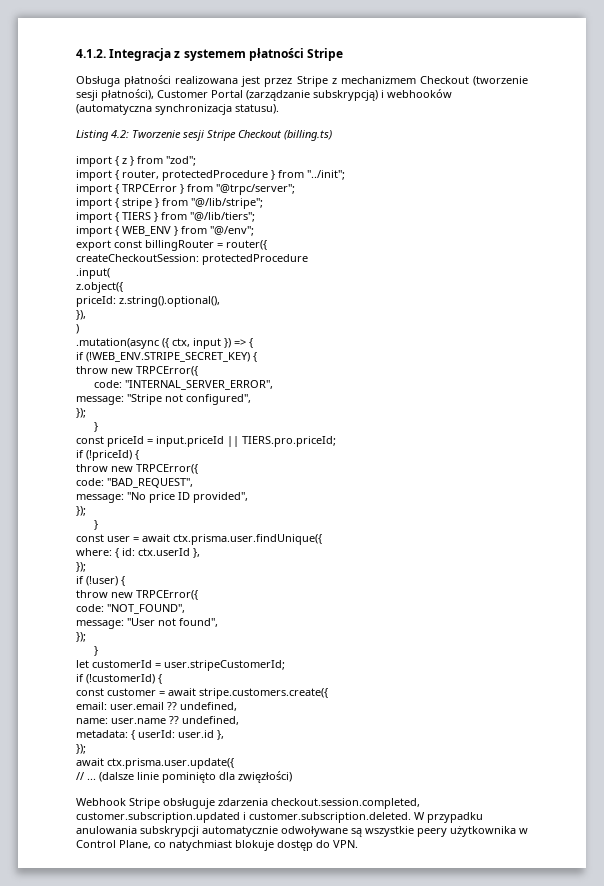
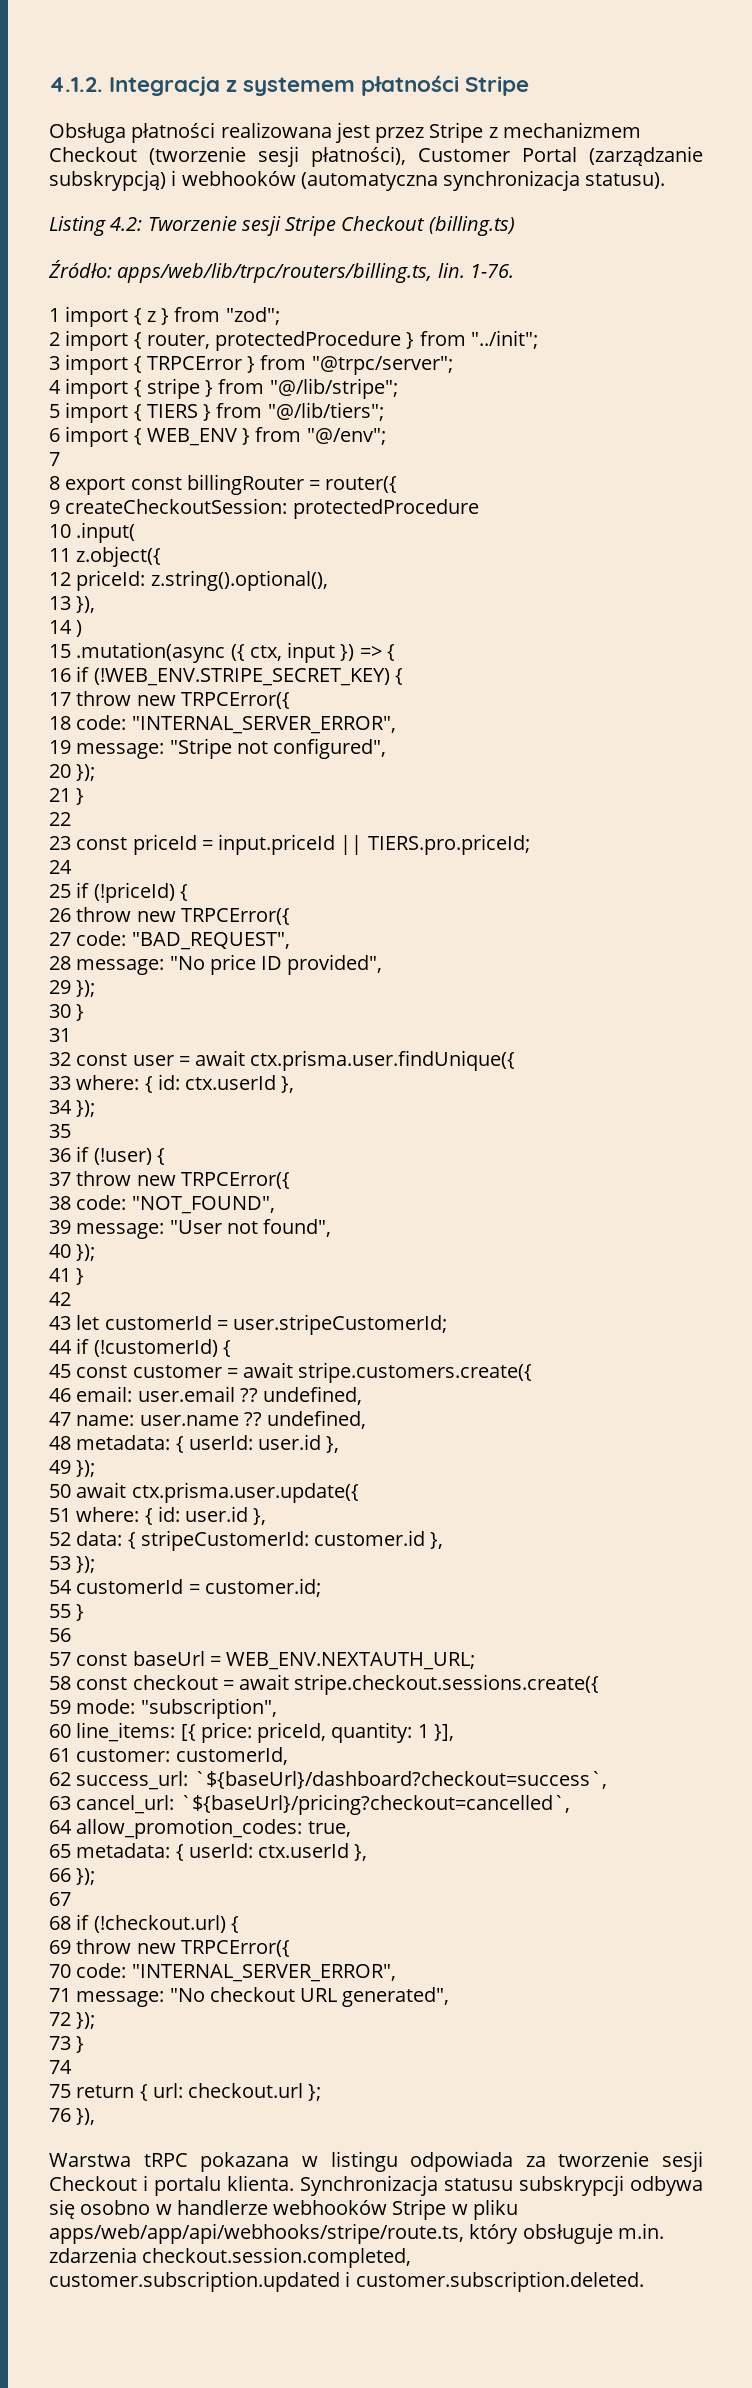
- import { z } from "zod";
+ Źródło: apps/web/lib/trpc/routers/billing.ts, lin. 1-76.
+ 1 import { z } from "zod";
- import { router, protectedProcedure } from "../init";
+ 2 import { router, protectedProcedure } from "../init";
- import { TRPCError } from "@trpc/server";
+ 3 import { TRPCError } from "@trpc/server";
- import { stripe } from "@/lib/stripe";
+ 4 import { stripe } from "@/lib/stripe";
- import { TIERS } from "@/lib/tiers";
+ 5 import { TIERS } from "@/lib/tiers";
- import { WEB_ENV } from "@/env";
+ 6 import { WEB_ENV } from "@/env";
- export const billingRouter = router({
+ 7
+ 8 export const billingRouter = router({
- createCheckoutSession: protectedProcedure
+ 9 createCheckoutSession: protectedProcedure
- .input(
+ 10 .input(
- z.object({
+ 11 z.object({
- priceId: z.string().optional(),
+ 12 priceId: z.string().optional(),
- }),
- )
+ 13 }),
+ 14 )
- .mutation(async ({ ctx, input }) => {
+ 15 .mutation(async ({ ctx, input }) => {
- if (!WEB_ENV.STRIPE_SECRET_KEY) {
- throw new TRPCError({
- code: "INTERNAL_SERVER_ERROR",
- message: "Stripe not configured",
- });
- }
- const priceId = input.priceId || TIERS.pro.priceId;
+ 16 if (!WEB_ENV.STRIPE_SECRET_KEY) {
+ 17 throw new TRPCError({
+ 18 code: "INTERNAL_SERVER_ERROR",
+ 19 message: "Stripe not configured",
+ 20 });
+ 21 }
+ 22
+ 23 const priceId = input.priceId || TIERS.pro.priceId;
- if (!priceId) {
- throw new TRPCError({
- code: "BAD_REQUEST",
+ 24
+ 25 if (!priceId) {
+ 26 throw new TRPCError({
+ 27 code: "BAD_REQUEST",
- message: "No price ID provided",
- });
- }
- const user = await ctx.prisma.user.findUnique({
+ 28 message: "No price ID provided",
+ 29 });
+ 30 }
+ 31
+ 32 const user = await ctx.prisma.user.findUnique({
- where: { id: ctx.userId },
- });
- if (!user) {
- throw new TRPCError({
- code: "NOT_FOUND",
+ 33 where: { id: ctx.userId },
+ 34 });
+ 35
+ 36 if (!user) {
+ 37 throw new TRPCError({
+ 38 code: "NOT_FOUND",
- message: "User not found",
- });
- }
- let customerId = user.stripeCustomerId;
+ 39 message: "User not found",
+ 40 });
+ 41 }
+ 42
+ 43 let customerId = user.stripeCustomerId;
- if (!customerId) {
+ 44 if (!customerId) {
- const customer = await stripe.customers.create({
+ 45 const customer = await stripe.customers.create({
- email: user.email ?? undefined,
+ 46 email: user.email ?? undefined,
- name: user.name ?? undefined,
+ 47 name: user.name ?? undefined,
- metadata: { userId: user.id },
- });
- await ctx.prisma.user.update({
+ 48 metadata: { userId: user.id },
+ 49 });
+ 50 await ctx.prisma.user.update({
- // ... (dalsze linie pominięto dla zwięzłości)
- Webhook Stripe obsługuje zdarzenia checkout.session.completed, customer.subscription.updated i customer.subscription.deleted. W przypadku anulowania subskrypcji automatycznie odwoływane są wszystkie peery użytkownika w Control Plane, co natychmiast blokuje dostęp do VPN.
+ 51 where: { id: user.id },
+ 52 data: { stripeCustomerId: customer.id },
+ 53 });
+ 54 customerId = customer.id;
+ 55 }
+ 56
+ 57 const baseUrl = WEB_ENV.NEXTAUTH_URL;
+ 58 const checkout = await stripe.checkout.sessions.create({
+ 59 mode: "subscription",
+ 60 line_items: [{ price: priceId, quantity: 1 }],
+ 61 customer: customerId,
+ 62 success_url: `${baseUrl}/dashboard?checkout=success`,
+ 63 cancel_url: `${baseUrl}/pricing?checkout=cancelled`,
+ 64 allow_promotion_codes: true,
+ 65 metadata: { userId: ctx.userId },
+ 66 });
+ 67
+ 68 if (!checkout.url) {
+ 69 throw new TRPCError({
+ 70 code: "INTERNAL_SERVER_ERROR",
+ 71 message: "No checkout URL generated",
+ 72 });
+ 73 }
+ 74
+ 75 return { url: checkout.url };
+ 76 }),
+ Warstwa tRPC pokazana w listingu odpowiada za tworzenie sesji Checkout i portalu klienta. Synchronizacja statusu subskrypcji odbywa się osobno w handlerze webhooków Stripe w pliku apps/web/app/api/webhooks/stripe/route.ts, który obsługuje m.in. zdarzenia checkout.session.completed, customer.subscription.updated i customer.subscription.deleted.

